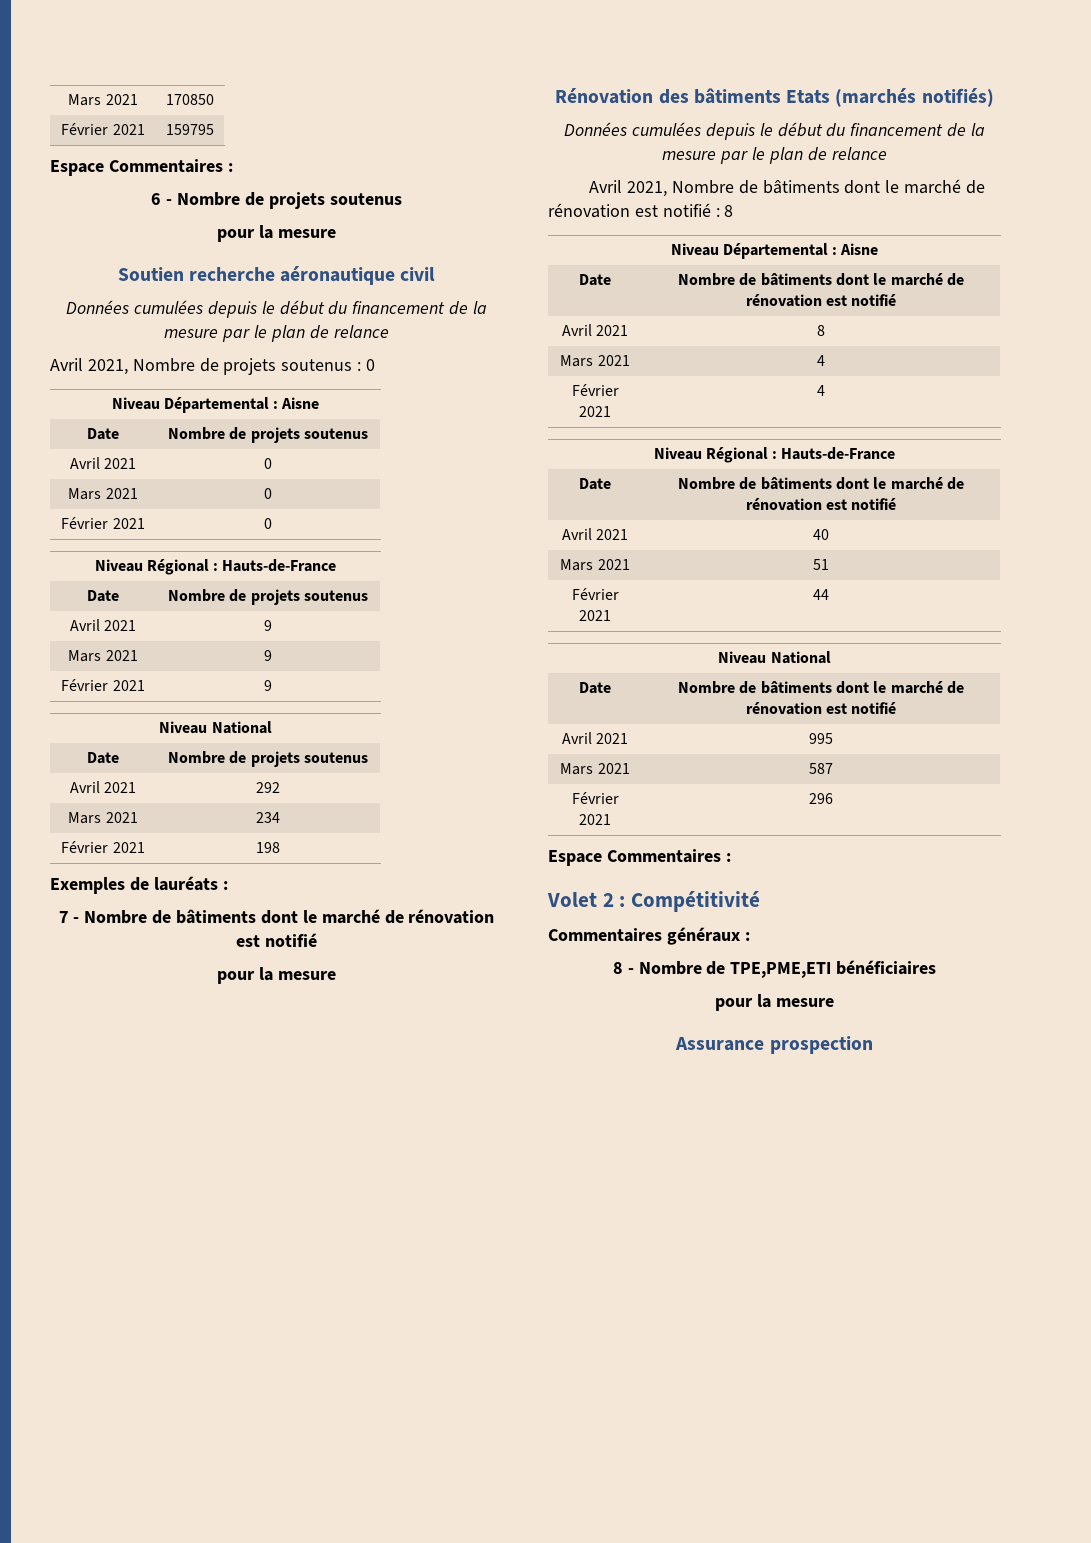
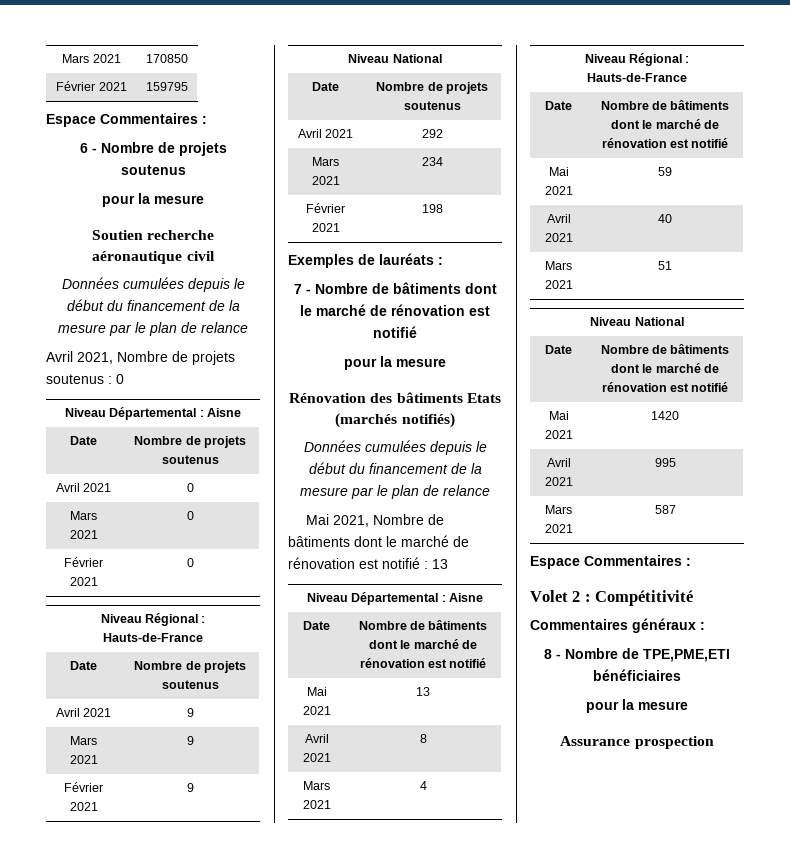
- Avril 2021, Nombre de bâtiments dont le marché de rénovation est notifié : 8
+ Mai 2021, Nombre de bâtiments dont le marché de rénovation est notifié : 13
+ Mai 2021 | 13
- Février 2021 | 4
+ Mai 2021 | 59
- Février 2021 | 44
+ Mai 2021 | 1420
- Février 2021 | 296

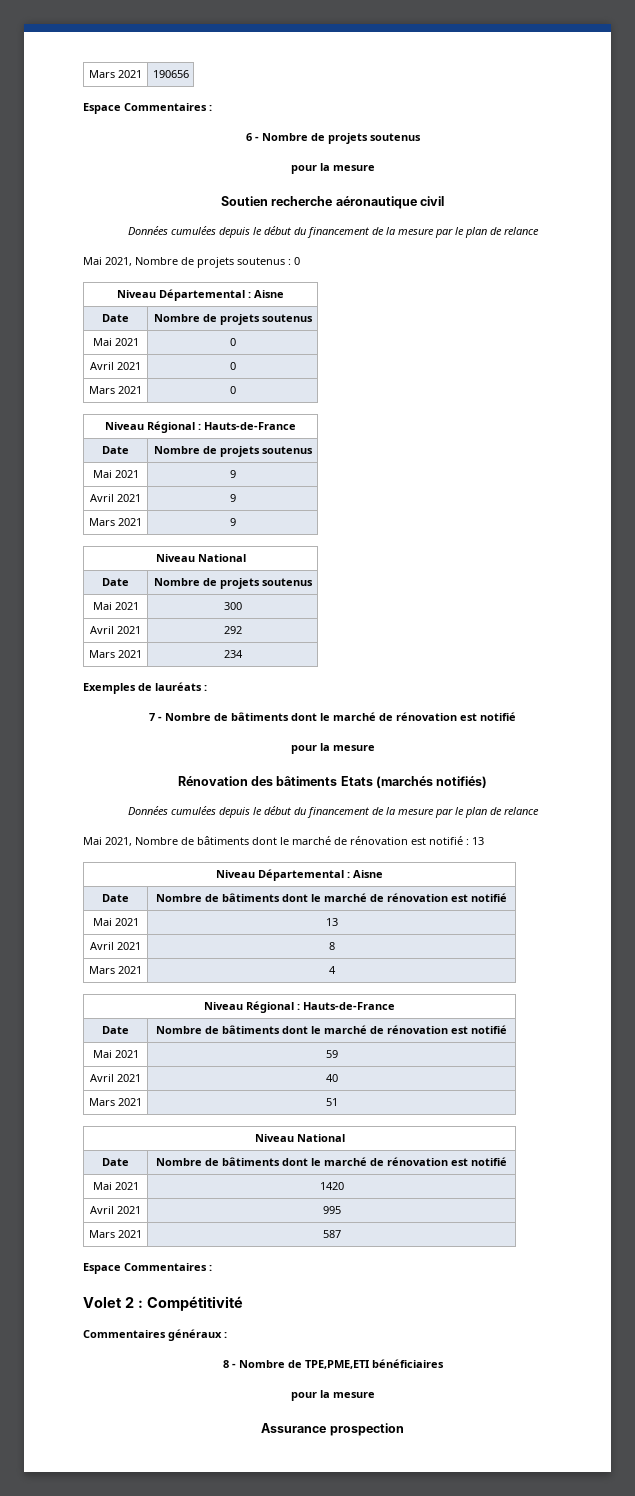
- Mars 2021 | 170850
- Février 2021 | 159795
+ Mars 2021 | 190656
- Avril 2021, Nombre de projets soutenus : 0
+ Mai 2021, Nombre de projets soutenus : 0
+ Mai 2021 | 0
- Février 2021 | 0
+ Mai 2021 | 9
- Février 2021 | 9
+ Mai 2021 | 300
- Février 2021 | 198

